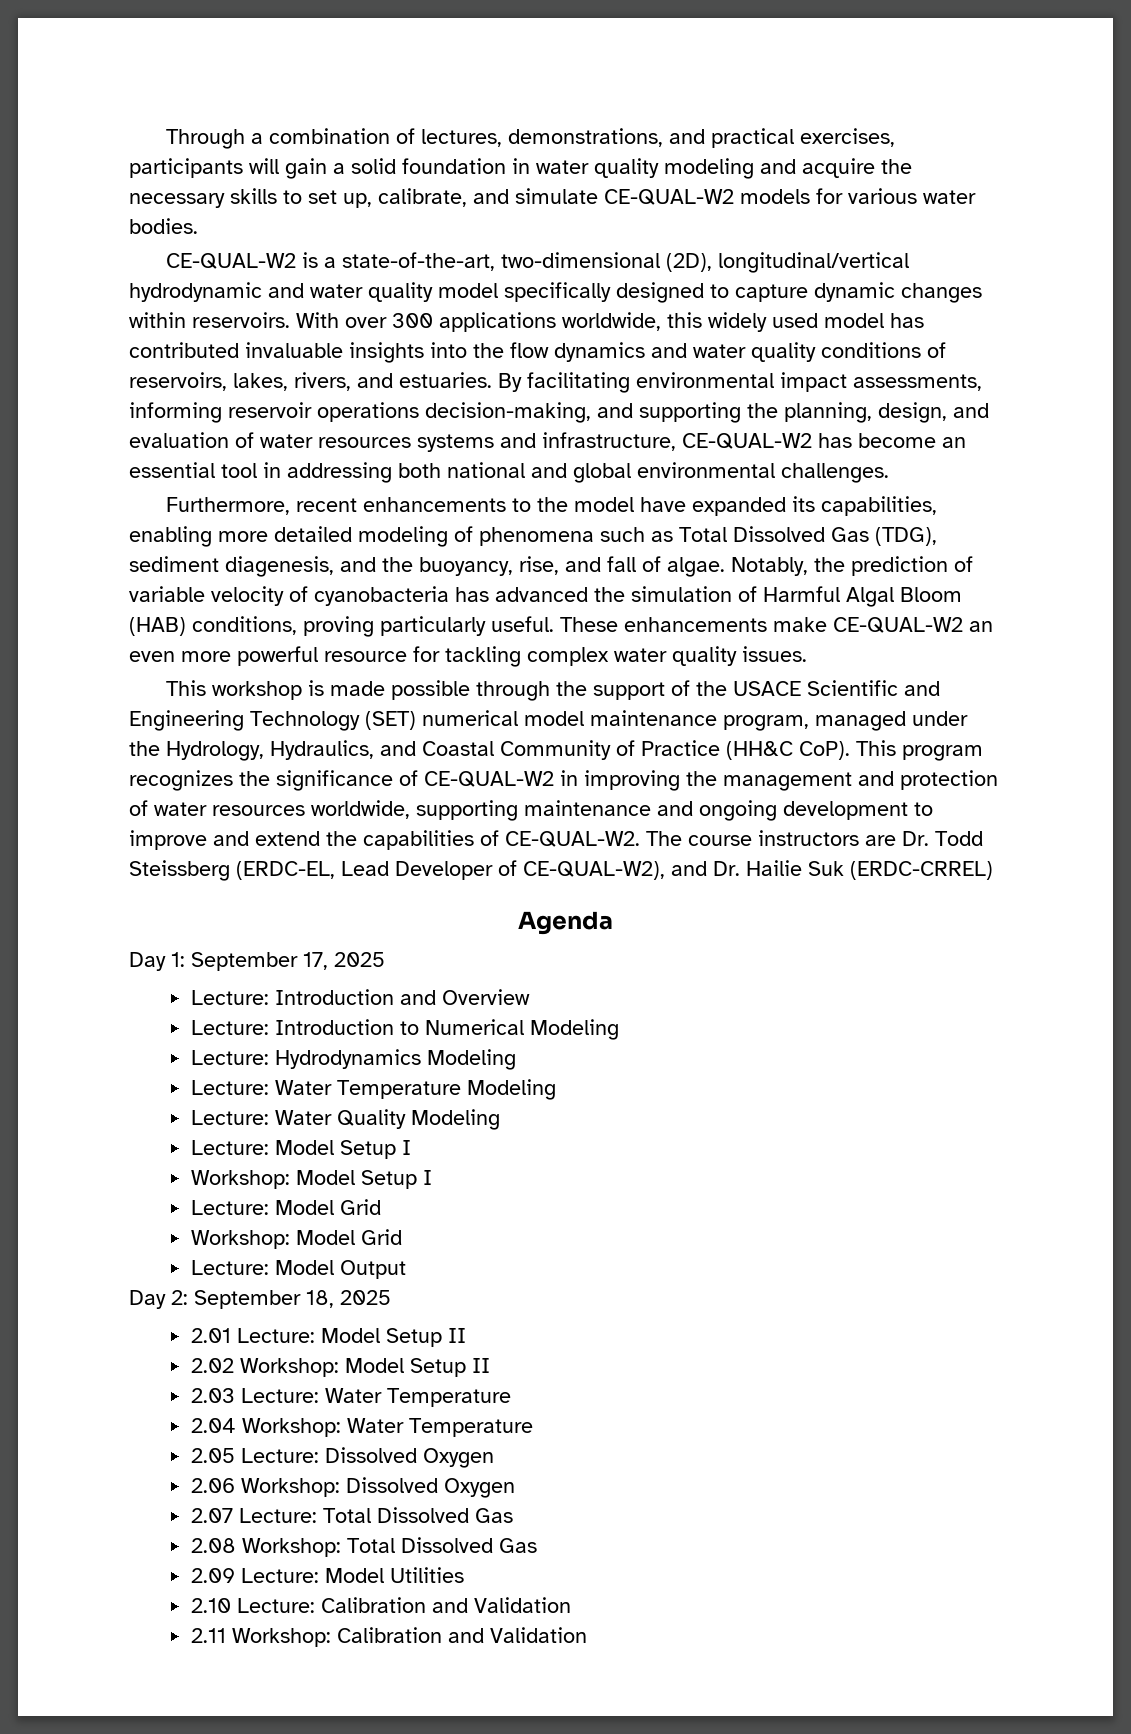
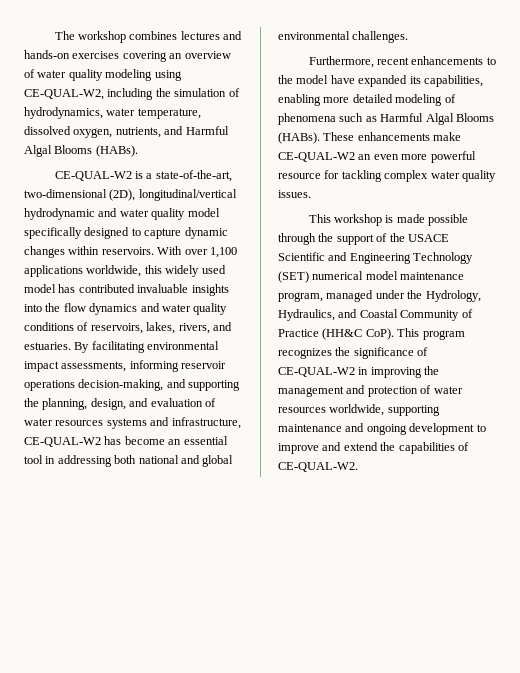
- Through a combination of lectures, demonstrations, and practical exercises, participants will gain a solid foundation in water quality modeling and acquire the necessary skills to set up, calibrate, and simulate CE-QUAL-W2 models for various water bodies.
+ The workshop combines lectures and hands-on exercises covering an overview of water quality modeling using CE-QUAL-W2, including the simulation of hydrodynamics, water temperature, dissolved oxygen, nutrients, and Harmful Algal Blooms (HABs).
- With over 300 applications worldwide, this widely used model has contributed invaluable insights into the flow dynamics and water quality conditions of reservoirs, lakes, rivers, and estuaries.
+ With over 1,100 applications worldwide, this widely used model has contributed invaluable insights into the flow dynamics and water quality conditions of reservoirs, lakes, rivers, and estuaries.
- Furthermore, recent enhancements to the model have expanded its capabilities, enabling more detailed modeling of phenomena such as Total Dissolved Gas (TDG), sediment diagenesis, and the buoyancy, rise, and fall of algae. Notably, the prediction of variable velocity of cyanobacteria has advanced the simulation of Harmful Algal Bloom (HAB) conditions, proving particularly useful.
+ Furthermore, recent enhancements to the model have expanded its capabilities, enabling more detailed modeling of phenomena such as Harmful Algal Blooms (HABs).
- The course instructors are Dr. Todd Steissberg (ERDC-EL, Lead Developer of CE-QUAL-W2), and Dr. Hailie Suk (ERDC-CRREL)
- Agenda
- Day 1: September 17, 2025
- Lecture: Introduction and Overview
- Lecture: Introduction to Numerical Modeling
- Lecture: Hydrodynamics Modeling
- Lecture: Water Temperature Modeling
- Lecture: Water Quality Modeling
- Lecture: Model Setup I
- Workshop: Model Setup I
- Lecture: Model Grid
- Workshop: Model Grid
- Lecture: Model Output
- Day 2: September 18, 2025
- 2.01 Lecture: Model Setup II
- 2.02 Workshop: Model Setup II
- 2.03 Lecture: Water Temperature
- 2.04 Workshop: Water Temperature
- 2.05 Lecture: Dissolved Oxygen
- 2.06 Workshop: Dissolved Oxygen
- 2.07 Lecture: Total Dissolved Gas
- 2.08 Workshop: Total Dissolved Gas
- 2.09 Lecture: Model Utilities
- 2.10 Lecture: Calibration and Validation
- 2.11 Workshop: Calibration and Validation

